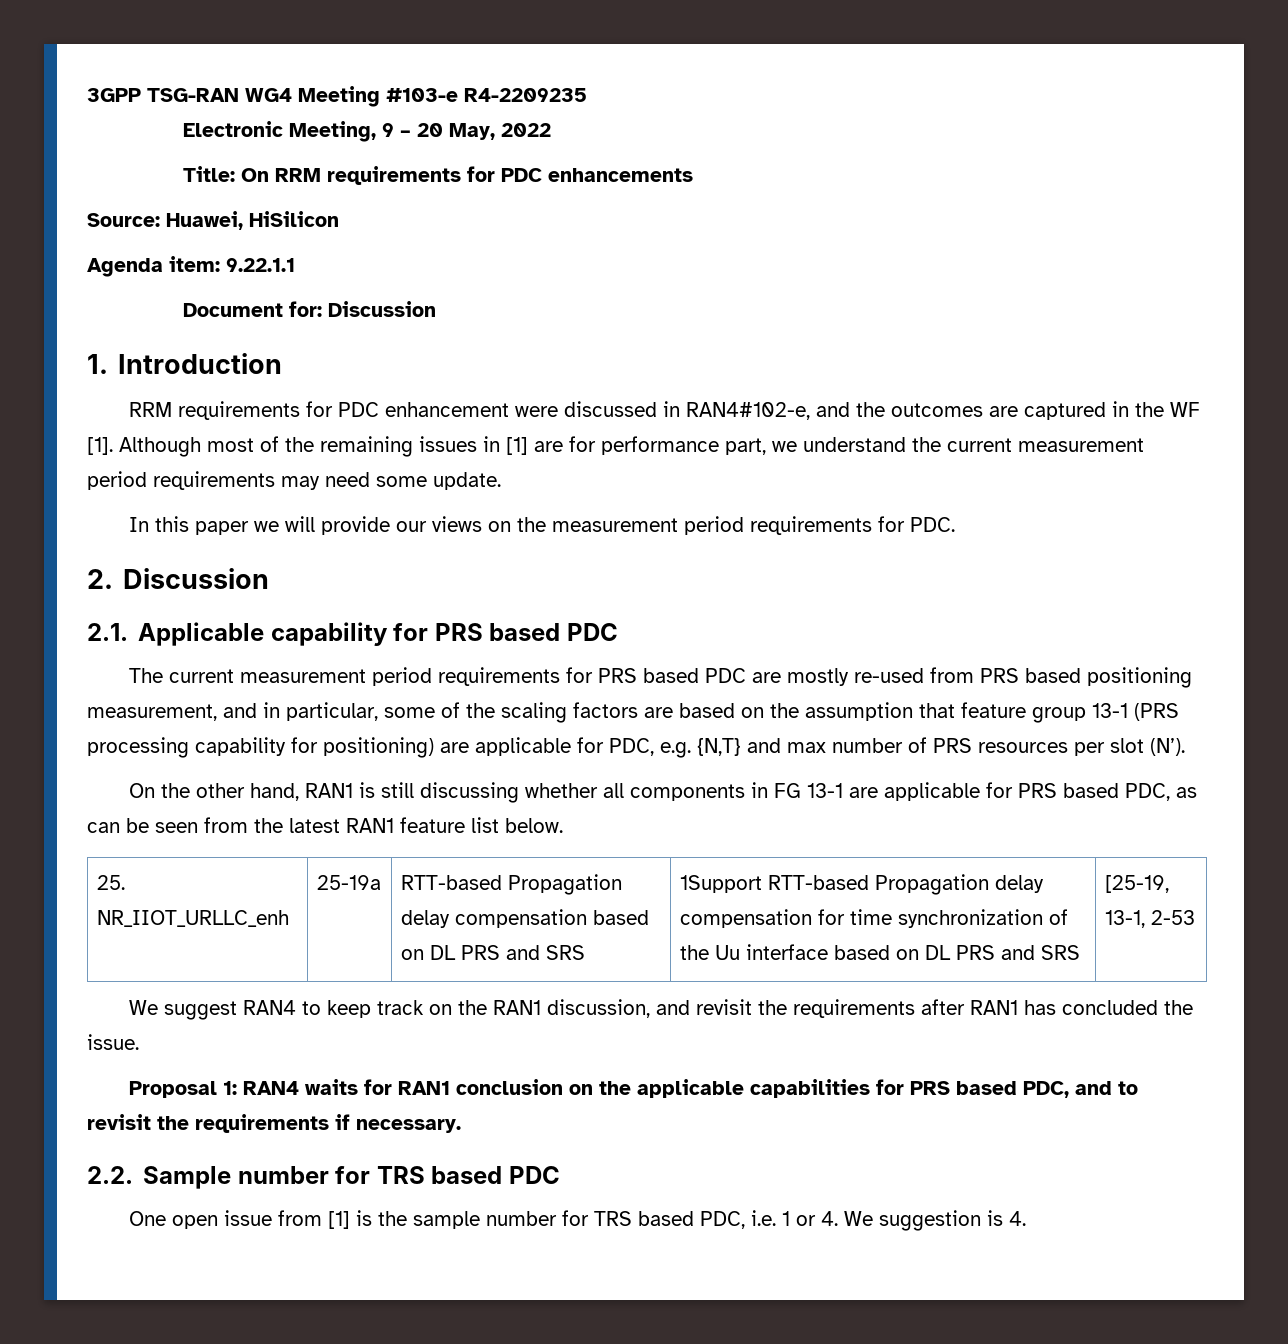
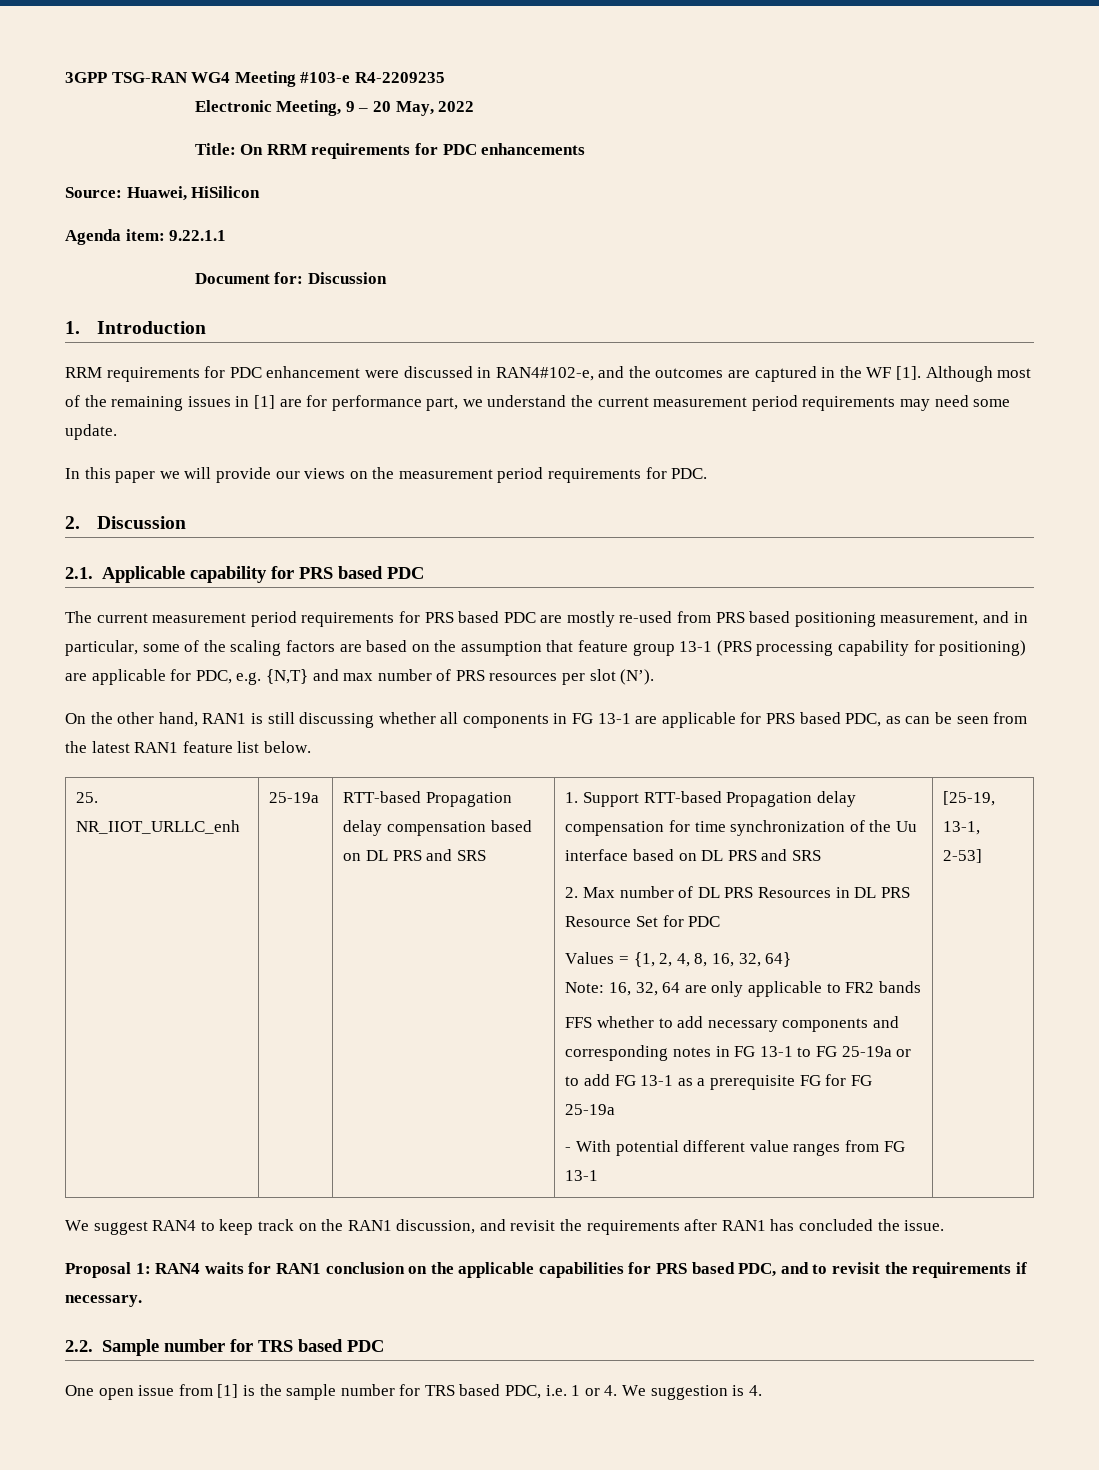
- 1Support RTT-based Propagation delay compensation for time synchronization of the Uu interface based on DL PRS and SRS
+ 1. Support RTT-based Propagation delay compensation for time synchronization of the Uu interface based on DL PRS and SRS
+ 2. Max number of DL PRS Resources in DL PRS Resource Set for PDC
+ Values = {1, 2, 4, 8, 16, 32, 64}
+ Note: 16, 32, 64 are only applicable to FR2 bands
+ FFS whether to add necessary components and corresponding notes in FG 13-1 to FG 25-19a or to add FG 13-1 as a prerequisite FG for FG 25-19a
+ - With potential different value ranges from FG 13-1
- [25-19, 13-1, 2-53
+ [25-19, 13-1, 2-53]

